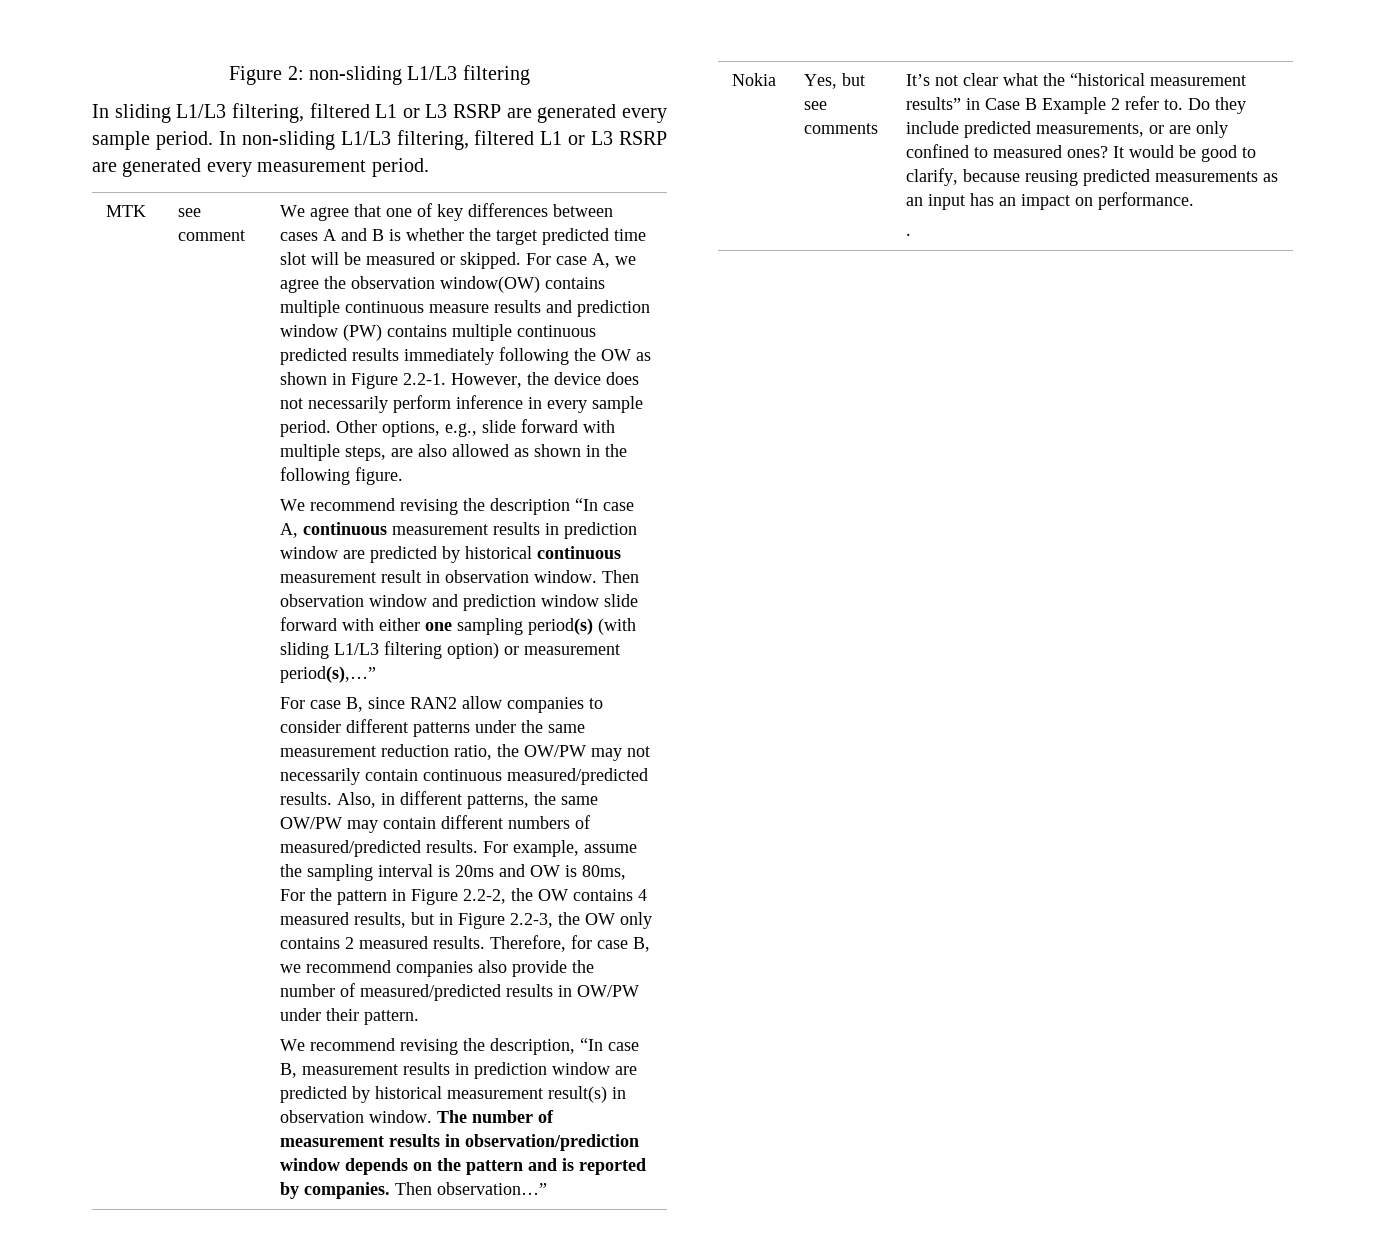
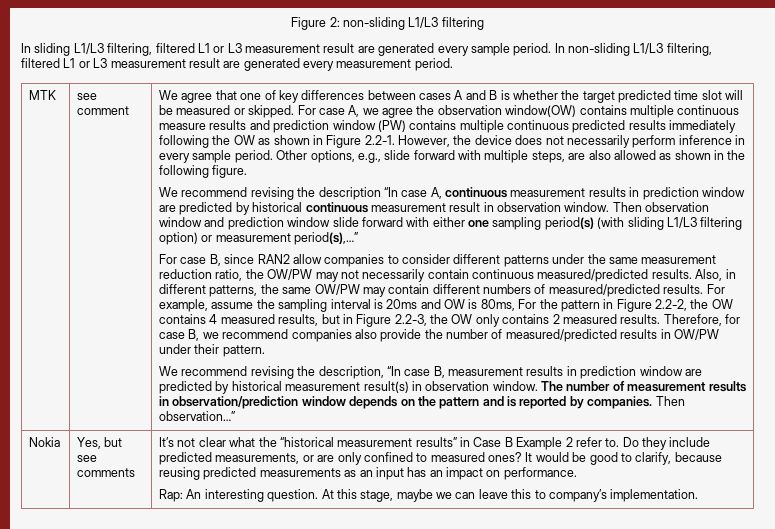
- In sliding L1/L3 filtering, filtered L1 or L3 RSRP are generated every sample period.
+ In sliding L1/L3 filtering, filtered L1 or L3 measurement result are generated every sample period.
- In non-sliding L1/L3 filtering, filtered L1 or L3 RSRP are generated every measurement period.
+ In non-sliding L1/L3 filtering, filtered L1 or L3 measurement result are generated every measurement period.
- .
+ Rap: An interesting question. At this stage, maybe we can leave this to company’s implementation.

